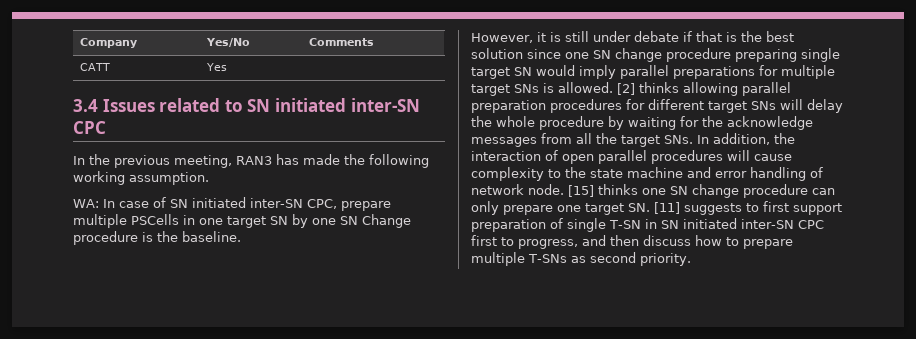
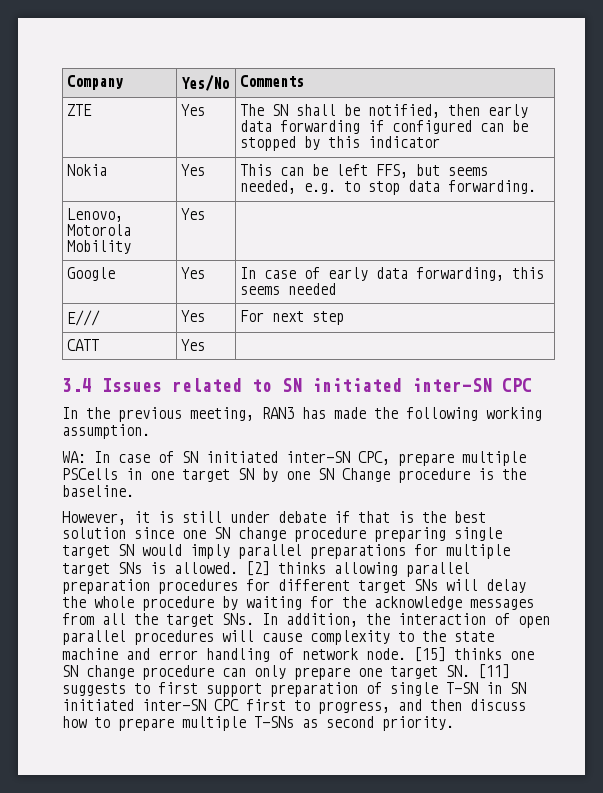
+ ZTE | Yes | The SN shall be notified, then early data forwarding if configured can be stopped by this indicator
+ Nokia | Yes | This can be left FFS, but seems needed, e.g. to stop data forwarding.
+ Lenovo, Motorola Mobility | Yes |
+ Google | Yes | In case of early data forwarding, this seems needed
+ E/// | Yes | For next step

